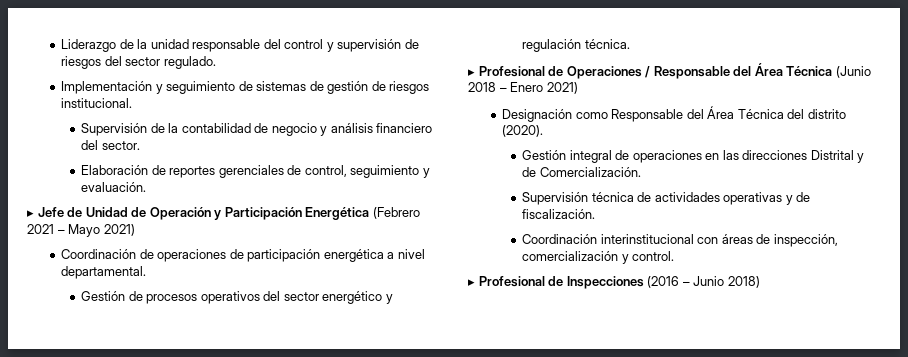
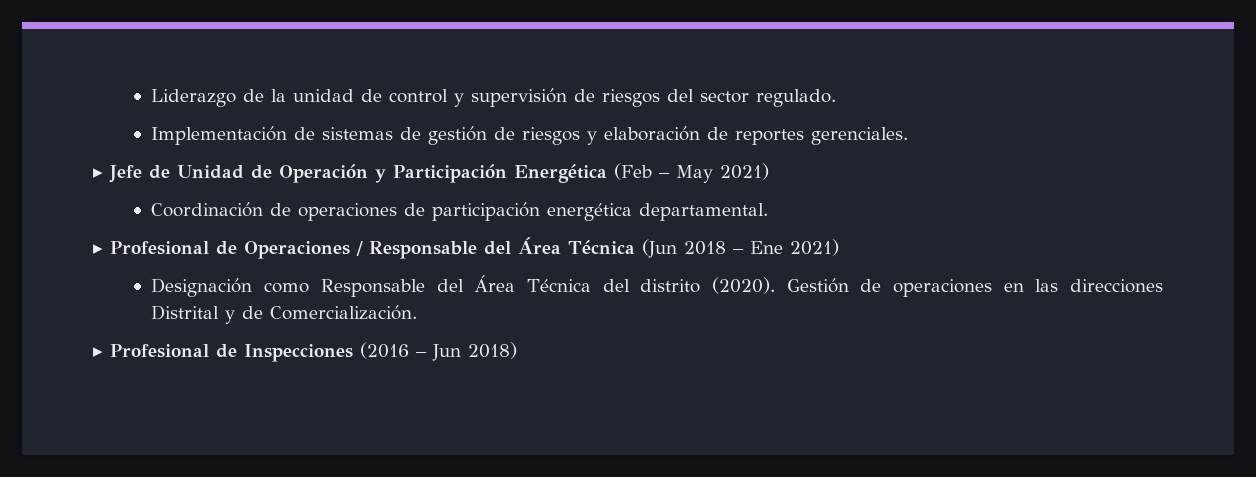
- Liderazgo de la unidad responsable del control y supervisión de riesgos del sector regulado.
+ Liderazgo de la unidad de control y supervisión de riesgos del sector regulado.
- Implementación y seguimiento de sistemas de gestión de riesgos institucional.
- Supervisión de la contabilidad de negocio y análisis financiero del sector.
- Elaboración de reportes gerenciales de control, seguimiento y evaluación.
+ Implementación de sistemas de gestión de riesgos y elaboración de reportes gerenciales.
- ▸ Jefe de Unidad de Operación y Participación Energética (Febrero 2021 – Mayo 2021)
+ ▸ Jefe de Unidad de Operación y Participación Energética (Feb – May 2021)
- Coordinación de operaciones de participación energética a nivel departamental.
+ Coordinación de operaciones de participación energética departamental.
- Gestión de procesos operativos del sector energético y regulación técnica.
- ▸ Profesional de Operaciones / Responsable del Área Técnica (Junio 2018 – Enero 2021)
+ ▸ Profesional de Operaciones / Responsable del Área Técnica (Jun 2018 – Ene 2021)
- Designación como Responsable del Área Técnica del distrito (2020).
- Gestión integral de operaciones en las direcciones Distrital y de Comercialización.
+ Designación como Responsable del Área Técnica del distrito (2020). Gestión de operaciones en las direcciones Distrital y de Comercialización.
- Supervisión técnica de actividades operativas y de fiscalización.
- Coordinación interinstitucional con áreas de inspección, comercialización y control.
- ▸ Profesional de Inspecciones (2016 – Junio 2018)
+ ▸ Profesional de Inspecciones (2016 – Jun 2018)

